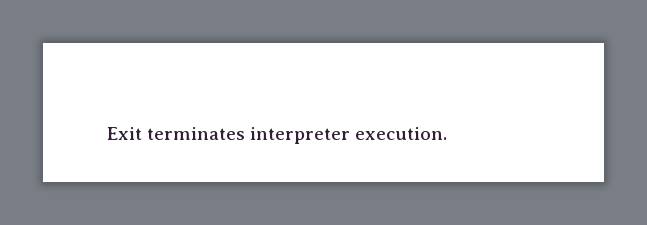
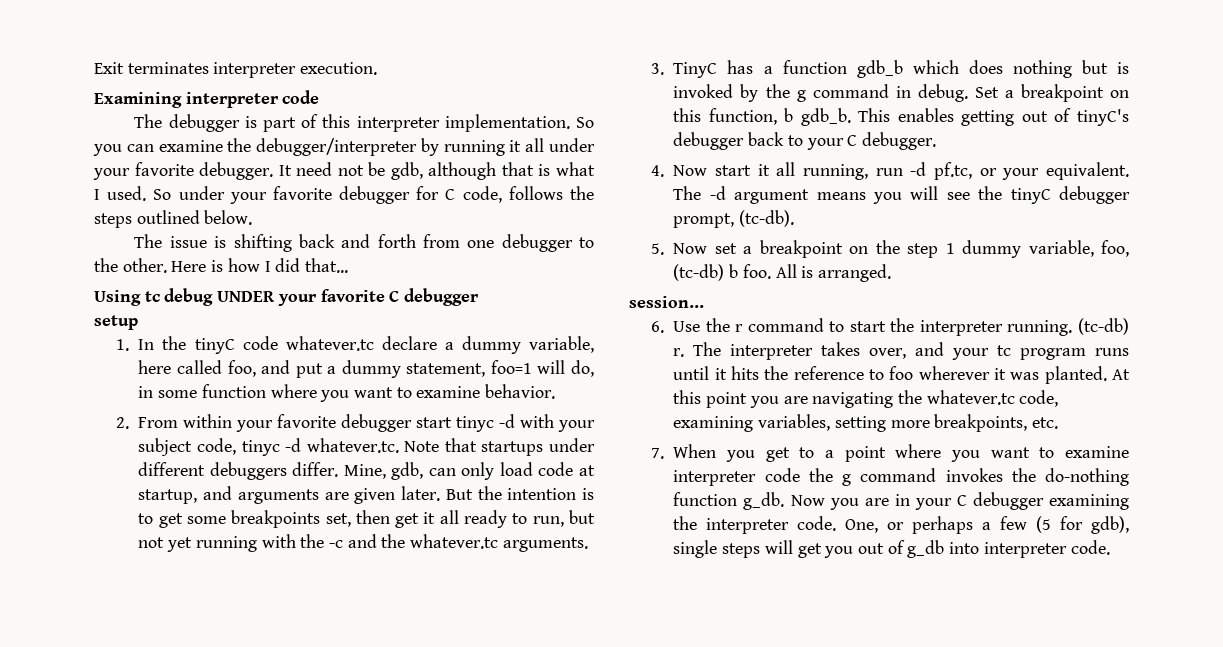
+ Examining interpreter code
+ The debugger is part of this interpreter implementation. So you can examine the debugger/interpreter by running it all under your favorite debugger. It need not be gdb, although that is what I used. So under your favorite debugger for C code, follows the steps outlined below.
+ The issue is shifting back and forth from one debugger to the other. Here is how I did that...
+ Using tc debug UNDER your favorite C debugger
+ setup
+ 1. In the tinyC code whatever.tc declare a dummy variable, here called foo, and put a dummy statement, foo=1 will do, in some function where you want to examine behavior.
+ 2. From within your favorite debugger start tinyc -d with your subject code, tinyc -d whatever.tc. Note that startups under different debuggers differ. Mine, gdb, can only load code at startup, and arguments are given later. But the intention is to get some breakpoints set, then get it all ready to run, but not yet running with the -c and the whatever.tc arguments.
+ 3. TinyC has a function gdb_b which does nothing but is invoked by the g command in debug. Set a breakpoint on this function, b gdb_b. This enables getting out of tinyC's debugger back to your C debugger.
+ 4. Now start it all running, run -d pf.tc, or your equivalent. The -d argument means you will see the tinyC debugger prompt, (tc-db).
+ 5. Now set a breakpoint on the step 1 dummy variable, foo, (tc-db) b foo. All is arranged.
+ session...
+ 6. Use the r command to start the interpreter running. (tc-db) r. The interpreter takes over, and your tc program runs until it hits the reference to foo wherever it was planted. At this point you are navigating the whatever.tc code, examining variables, setting more breakpoints, etc.
+ 7. When you get to a point where you want to examine interpreter code the g command invokes the do-nothing function g_db. Now you are in your C debugger examining the interpreter code. One, or perhaps a few (5 for gdb), single steps will get you out of g_db into interpreter code.

